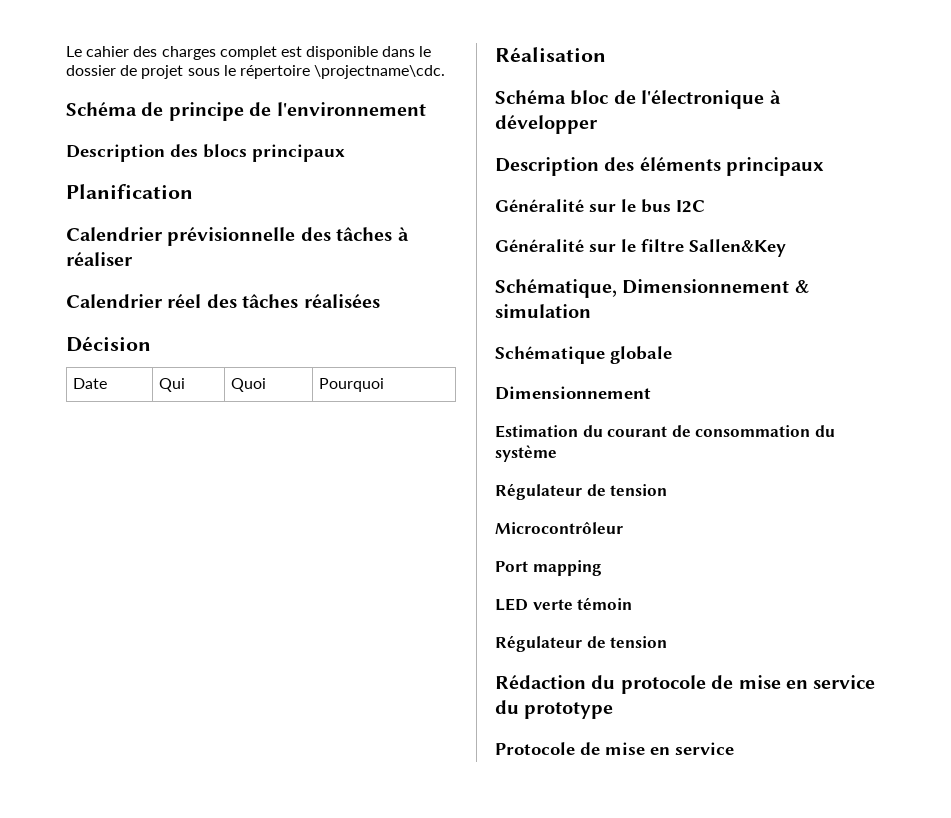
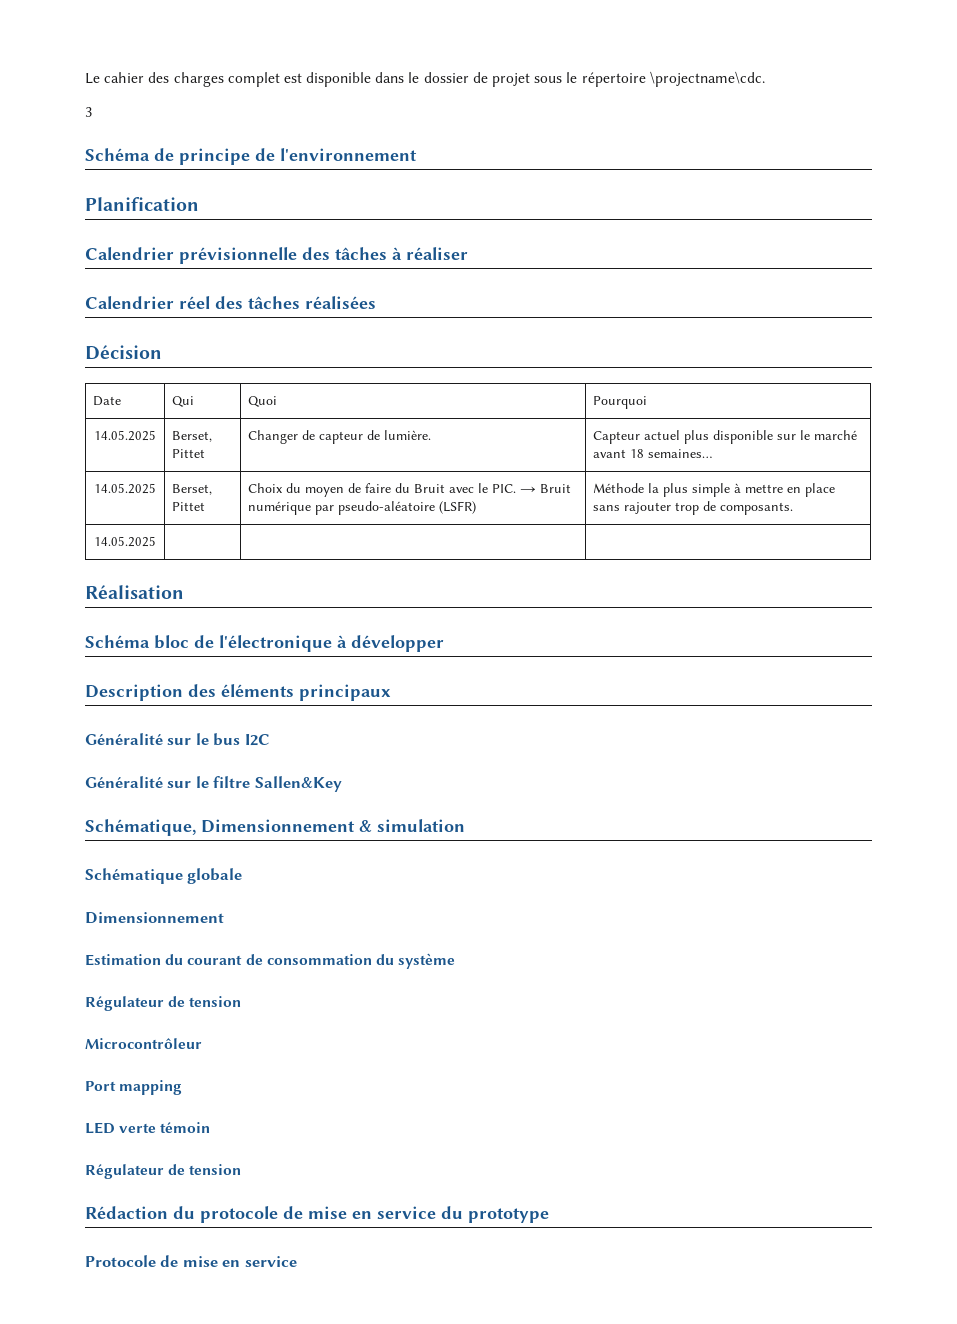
+ 3
- Description des blocs principaux
+ 14.05.2025 | Berset, Pittet | Changer de capteur de lumière. | Capteur actuel plus disponible sur le marché avant 18 semaines…
+ 14.05.2025 | Berset, Pittet | Choix du moyen de faire du Bruit avec le PIC. → Bruit numérique par pseudo-aléatoire (LSFR) | Méthode la plus simple à mettre en place sans rajouter trop de composants.
+ 14.05.2025 | | |

